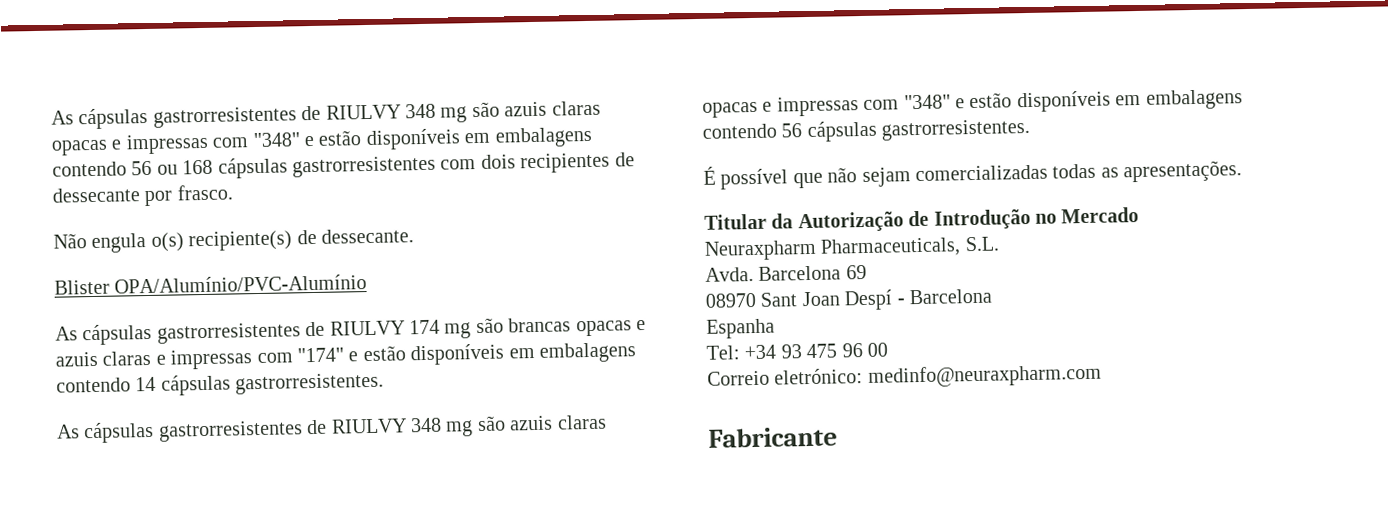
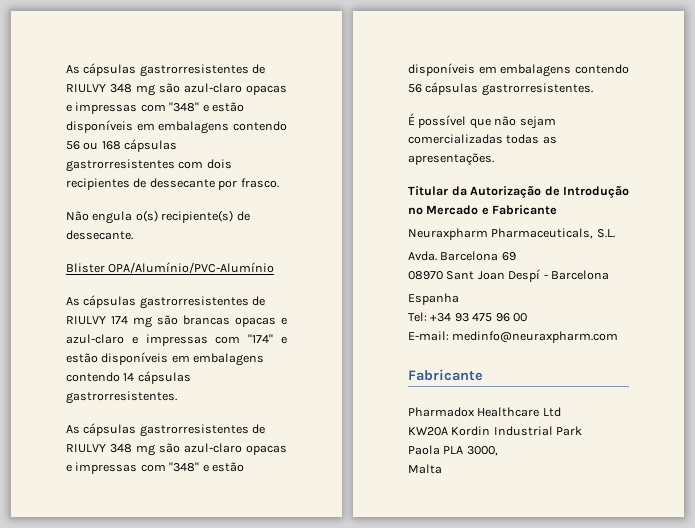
- As cápsulas gastrorresistentes de RIULVY 348 mg são azuis claras opacas e impressas com "348" e estão disponíveis em embalagens contendo 56 ou 168 cápsulas gastrorresistentes com dois recipientes de dessecante por frasco.
+ As cápsulas gastrorresistentes de RIULVY 348 mg são azul-claro opacas e impressas com "348" e estão disponíveis em embalagens contendo 56 ou 168 cápsulas gastrorresistentes com dois recipientes de dessecante por frasco.
- As cápsulas gastrorresistentes de RIULVY 174 mg são brancas opacas e azuis claras e impressas com "174" e estão disponíveis em embalagens contendo 14 cápsulas gastrorresistentes.
+ As cápsulas gastrorresistentes de RIULVY 174 mg são brancas opacas e azul-claro e impressas com "174" e estão disponíveis em embalagens contendo 14 cápsulas gastrorresistentes.
- As cápsulas gastrorresistentes de RIULVY 348 mg são azuis claras opacas e impressas com "348" e estão disponíveis em embalagens contendo 56 cápsulas gastrorresistentes.
+ As cápsulas gastrorresistentes de RIULVY 348 mg são azul-claro opacas e impressas com "348" e estão disponíveis em embalagens contendo 56 cápsulas gastrorresistentes.
- Titular da Autorização de Introdução no Mercado
+ Titular da Autorização de Introdução no Mercado e Fabricante
- Correio eletrónico: medinfo@neuraxpharm.com
+ E-mail: medinfo@neuraxpharm.com
+ Pharmadox Healthcare Ltd
+ KW20A Kordin Industrial Park
+ Paola PLA 3000,
+ Malta

